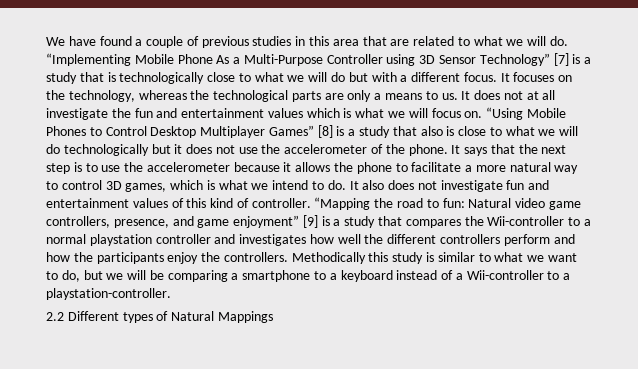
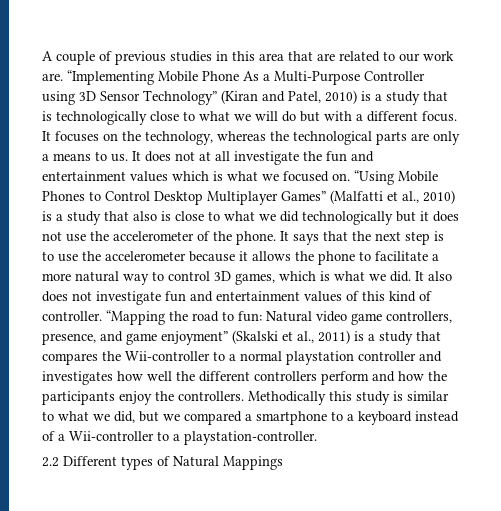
- We have found a couple of previous studies in this area that are related to what we will do.
+ A couple of previous studies in this area that are related to our work are.
- “Implementing Mobile Phone As a Multi-Purpose Controller using 3D Sensor Technology” [7] is a study that is technologically close to what we will do but with a different focus.
+ “Implementing Mobile Phone As a Multi-Purpose Controller using 3D Sensor Technology” (Kiran and Patel, 2010) is a study that is technologically close to what we will do but with a different focus.
- It does not at all investigate the fun and entertainment values which is what we will focus on.
+ It does not at all investigate the fun and entertainment values which is what we focused on.
- “Using Mobile Phones to Control Desktop Multiplayer Games” [8] is a study that also is close to what we will do technologically but it does not use the accelerometer of the phone.
+ “Using Mobile Phones to Control Desktop Multiplayer Games” (Malfatti et al., 2010) is a study that also is close to what we did technologically but it does not use the accelerometer of the phone.
- It says that the next step is to use the accelerometer because it allows the phone to facilitate a more natural way to control 3D games, which is what we intend to do.
+ It says that the next step is to use the accelerometer because it allows the phone to facilitate a more natural way to control 3D games, which is what we did.
- “Mapping the road to fun: Natural video game controllers, presence, and game enjoyment” [9] is a study that compares the Wii-controller to a normal playstation controller and investigates how well the different controllers perform and how the participants enjoy the controllers.
+ “Mapping the road to fun: Natural video game controllers, presence, and game enjoyment” (Skalski et al., 2011) is a study that compares the Wii-controller to a normal playstation controller and investigates how well the different controllers perform and how the participants enjoy the controllers.
- Methodically this study is similar to what we want to do, but we will be comparing a smartphone to a keyboard instead of a Wii-controller to a playstation-controller.
+ Methodically this study is similar to what we did, but we compared a smartphone to a keyboard instead of a Wii-controller to a playstation-controller.

